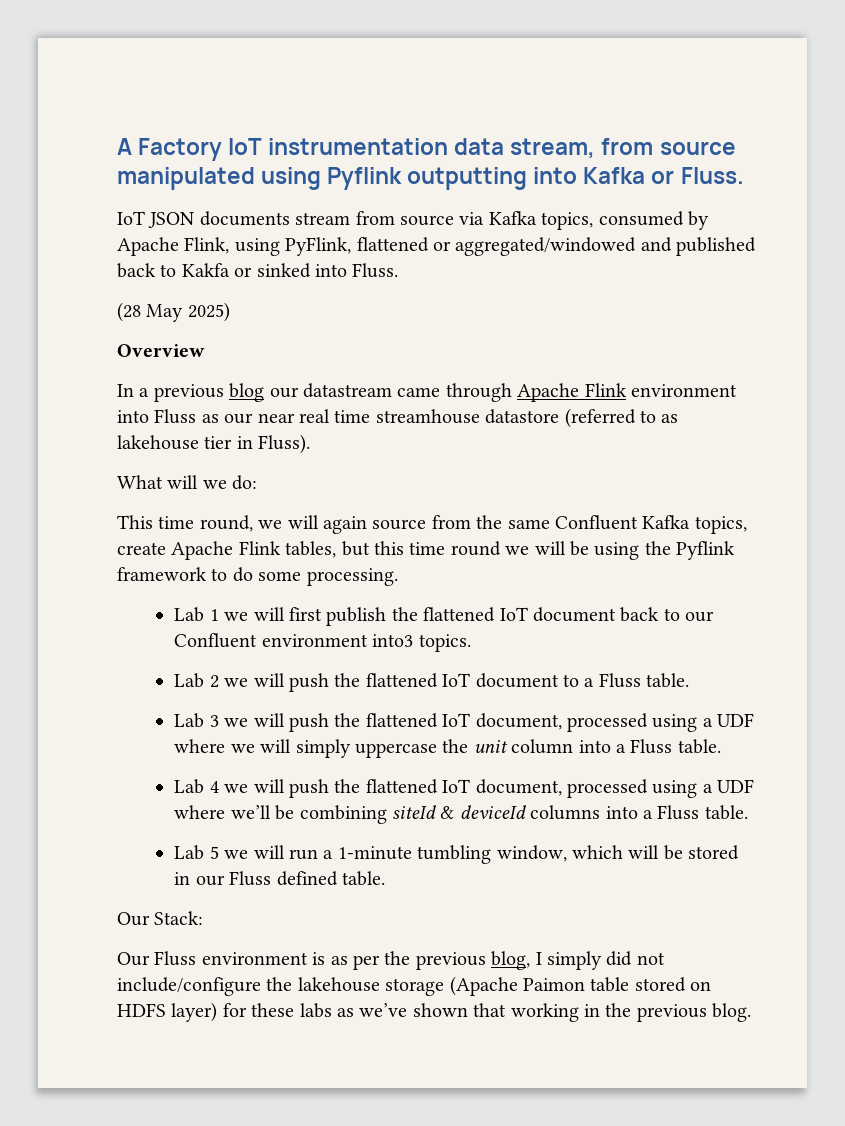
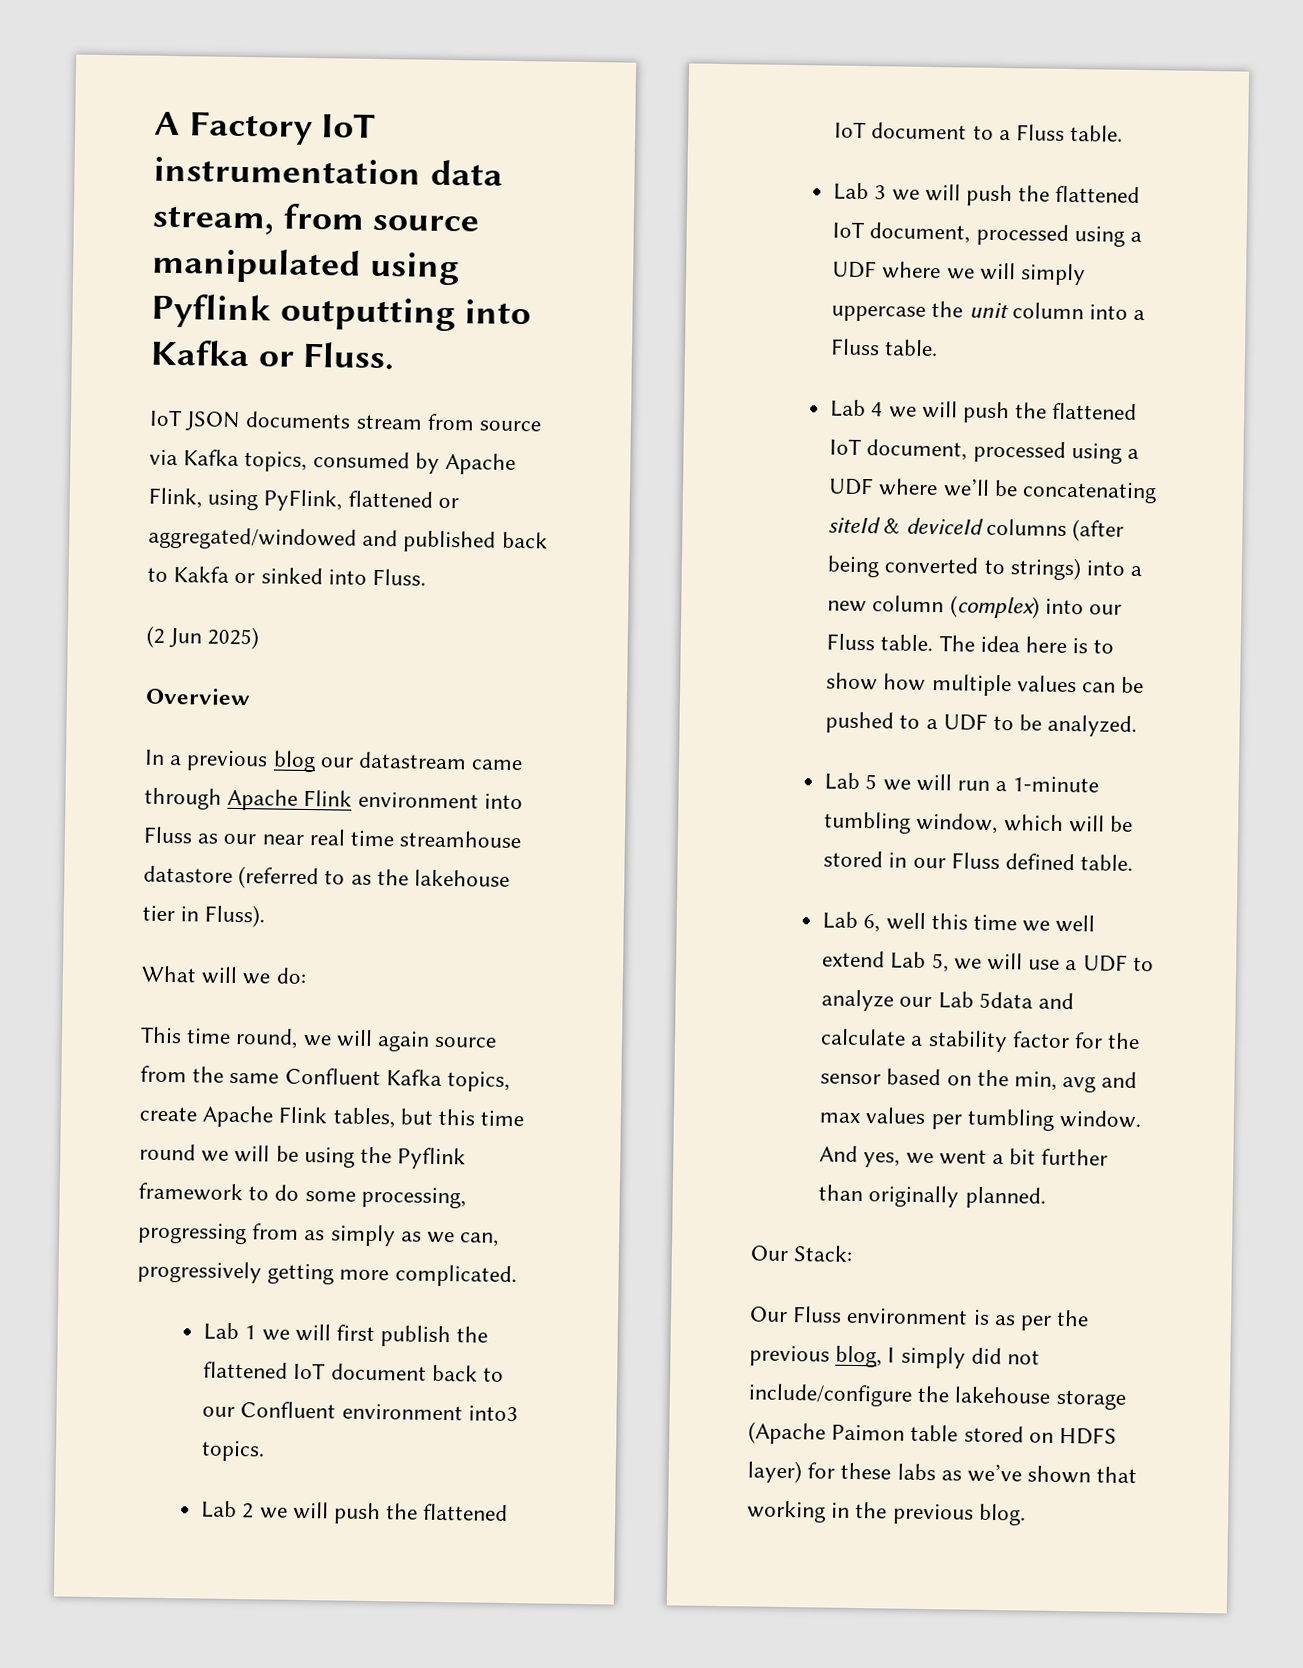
- (28 May 2025)
+ (2 Jun 2025)
- In a previous blog our datastream came through Apache Flink environment into Fluss as our near real time streamhouse datastore (referred to as lakehouse tier in Fluss).
+ In a previous blog our datastream came through Apache Flink environment into Fluss as our near real time streamhouse datastore (referred to as the lakehouse tier in Fluss).
- This time round, we will again source from the same Confluent Kafka topics, create Apache Flink tables, but this time round we will be using the Pyflink framework to do some processing.
+ This time round, we will again source from the same Confluent Kafka topics, create Apache Flink tables, but this time round we will be using the Pyflink framework to do some processing, progressing from as simply as we can, progressively getting more complicated.
- Lab 4 we will push the flattened IoT document, processed using a UDF where we’ll be combining siteId & deviceId columns into a Fluss table.
+ Lab 4 we will push the flattened IoT document, processed using a UDF where we’ll be concatenating siteId & deviceId columns (after being converted to strings) into a new column (complex) into our Fluss table. The idea here is to show how multiple values can be pushed to a UDF to be analyzed.
+ Lab 6, well this time we well extend Lab 5, we will use a UDF to analyze our Lab 5data and calculate a stability factor for the sensor based on the min, avg and max values per tumbling window. And yes, we went a bit further than originally planned.

